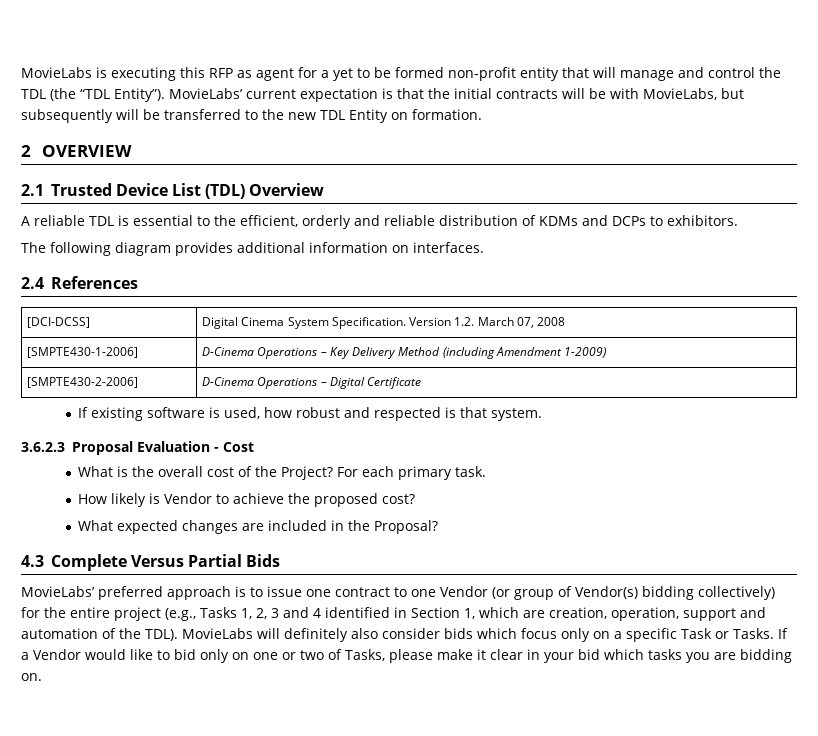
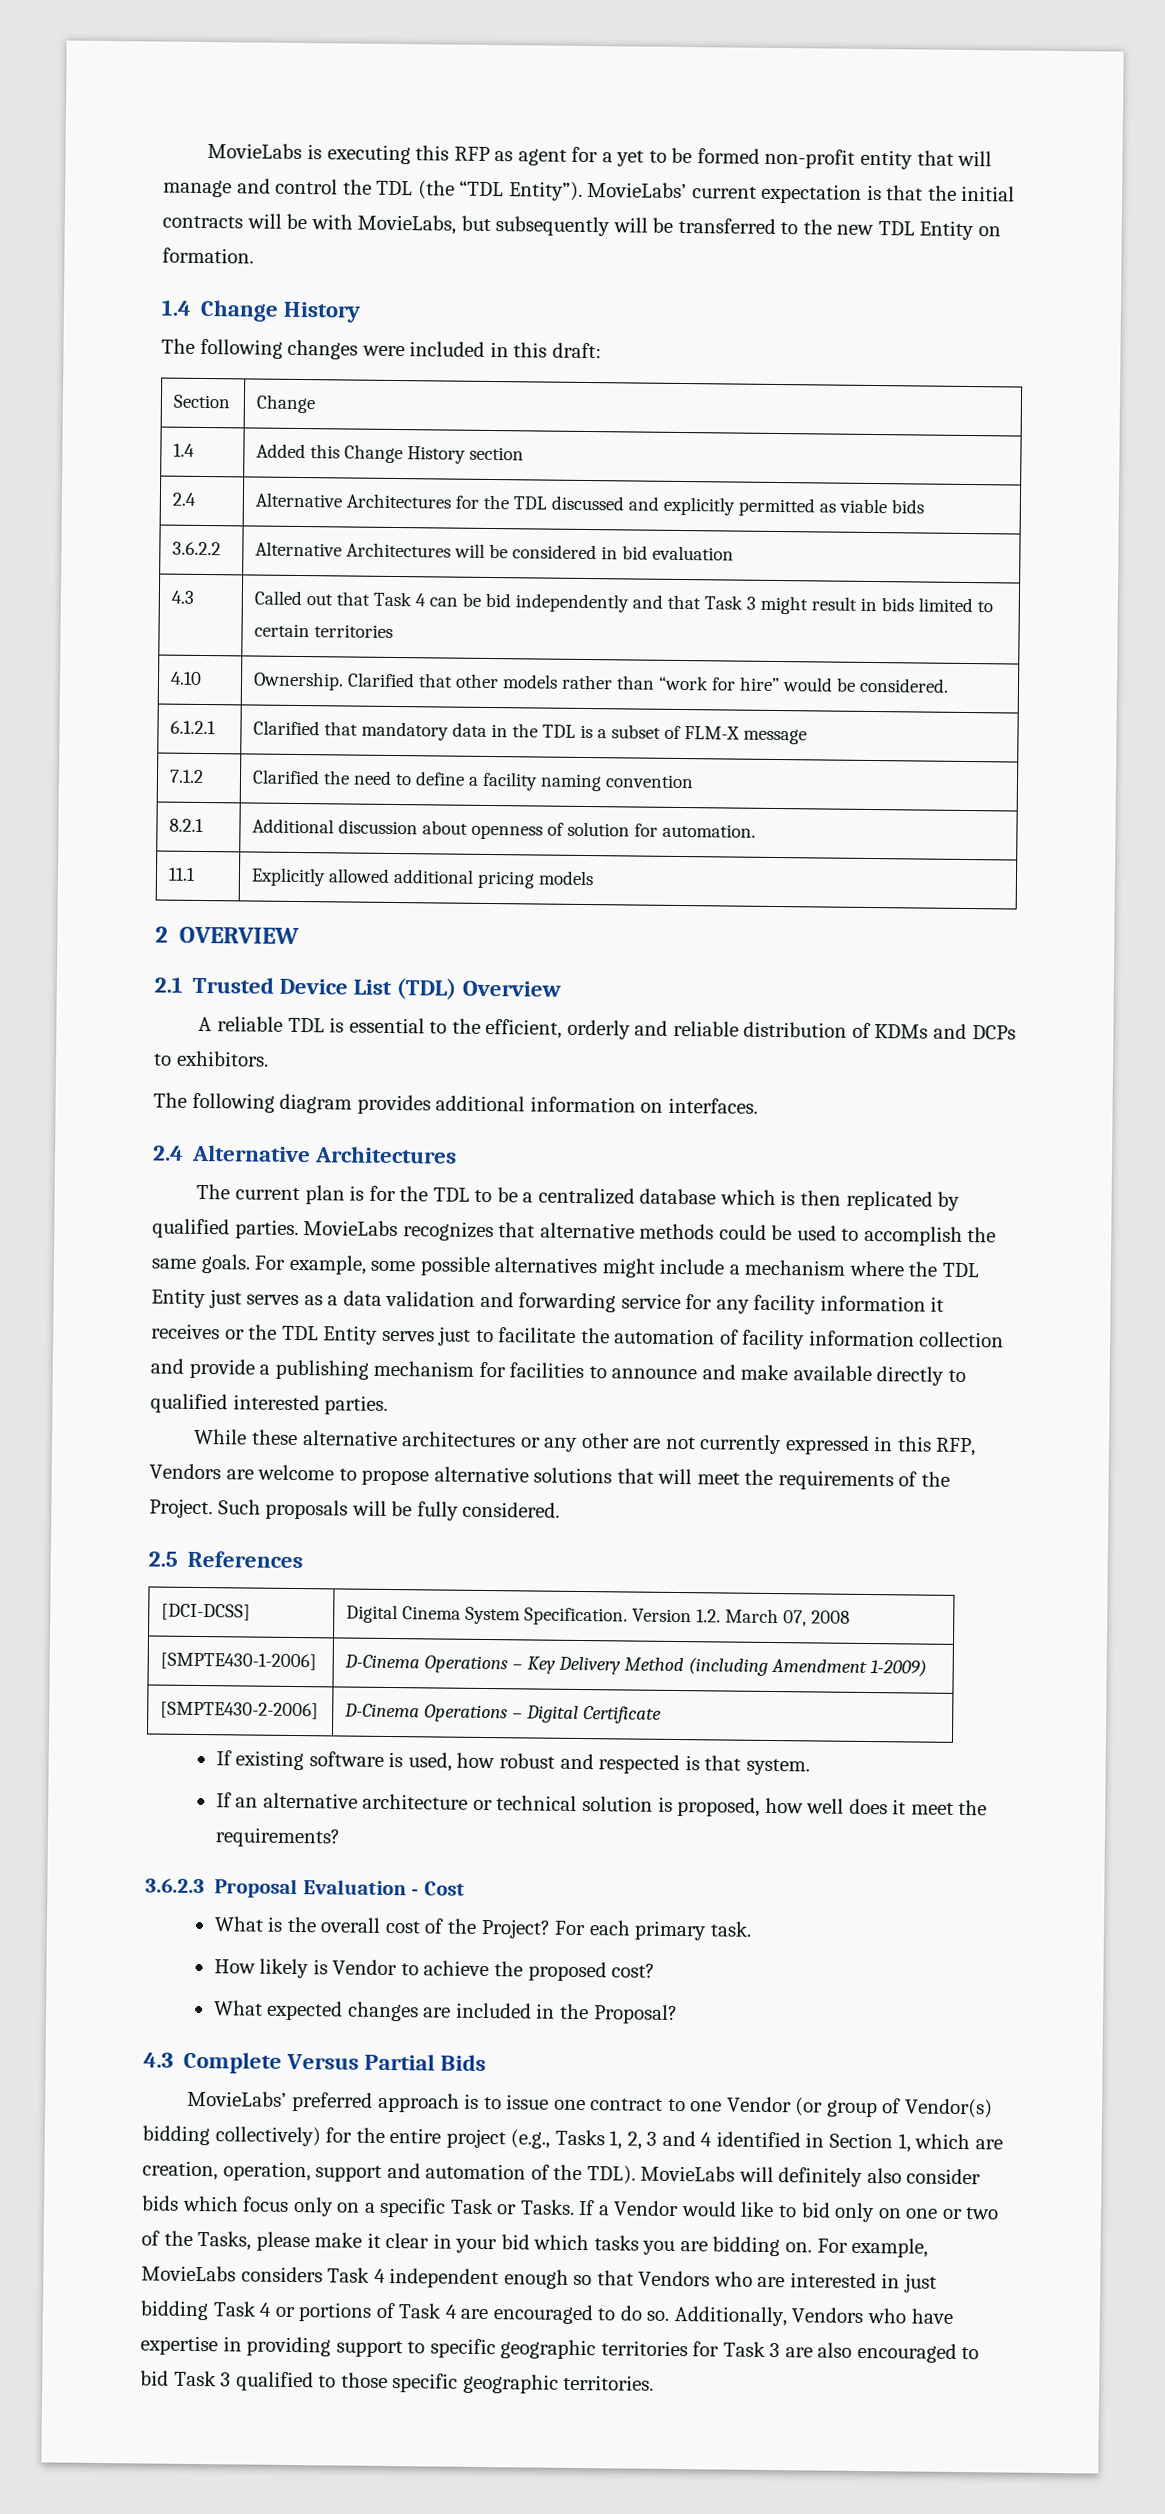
+ 1.4 Change History
+ The following changes were included in this draft:
+ Section | Change
+ 1.4 | Added this Change History section
+ 2.4 | Alternative Architectures for the TDL discussed and explicitly permitted as viable bids
+ 3.6.2.2 | Alternative Architectures will be considered in bid evaluation
+ 4.3 | Called out that Task 4 can be bid independently and that Task 3 might result in bids limited to certain territories
+ 4.10 | Ownership. Clarified that other models rather than “work for hire” would be considered.
+ 6.1.2.1 | Clarified that mandatory data in the TDL is a subset of FLM-X message
+ 7.1.2 | Clarified the need to define a facility naming convention
+ 8.2.1 | Additional discussion about openness of solution for automation.
+ 11.1 | Explicitly allowed additional pricing models
- 2.4 References
+ 2.4 Alternative Architectures
+ The current plan is for the TDL to be a centralized database which is then replicated by qualified parties. MovieLabs recognizes that alternative methods could be used to accomplish the same goals. For example, some possible alternatives might include a mechanism where the TDL Entity just serves as a data validation and forwarding service for any facility information it receives or the TDL Entity serves just to facilitate the automation of facility information collection and provide a publishing mechanism for facilities to announce and make available directly to qualified interested parties.
+ While these alternative architectures or any other are not currently expressed in this RFP, Vendors are welcome to propose alternative solutions that will meet the requirements of the Project. Such proposals will be fully considered.
+ 2.5 References
+ If an alternative architecture or technical solution is proposed, how well does it meet the requirements?
- If a Vendor would like to bid only on one or two of Tasks, please make it clear in your bid which tasks you are bidding on.
+ If a Vendor would like to bid only on one or two of the Tasks, please make it clear in your bid which tasks you are bidding on.
+ For example, MovieLabs considers Task 4 independent enough so that Vendors who are interested in just bidding Task 4 or portions of Task 4 are encouraged to do so. Additionally, Vendors who have expertise in providing support to specific geographic territories for Task 3 are also encouraged to bid Task 3 qualified to those specific geographic territories.

